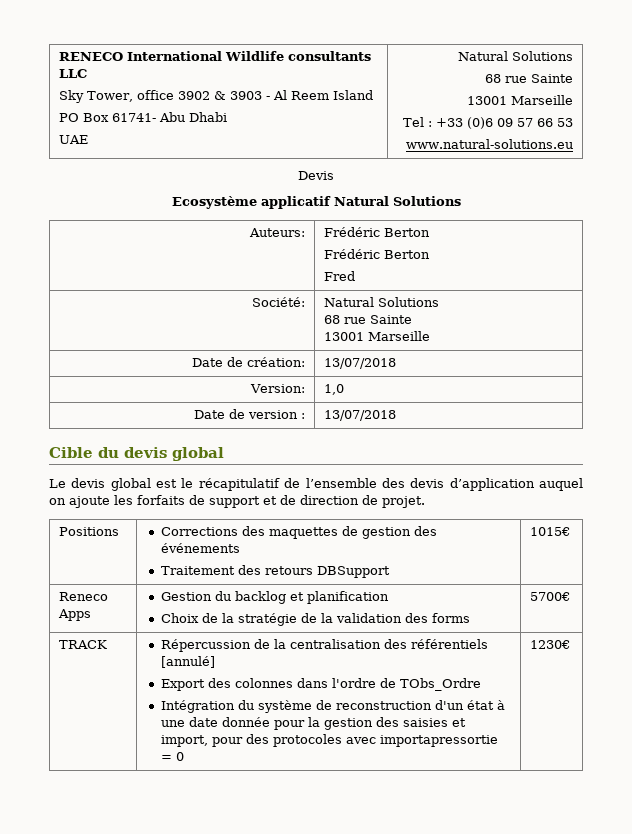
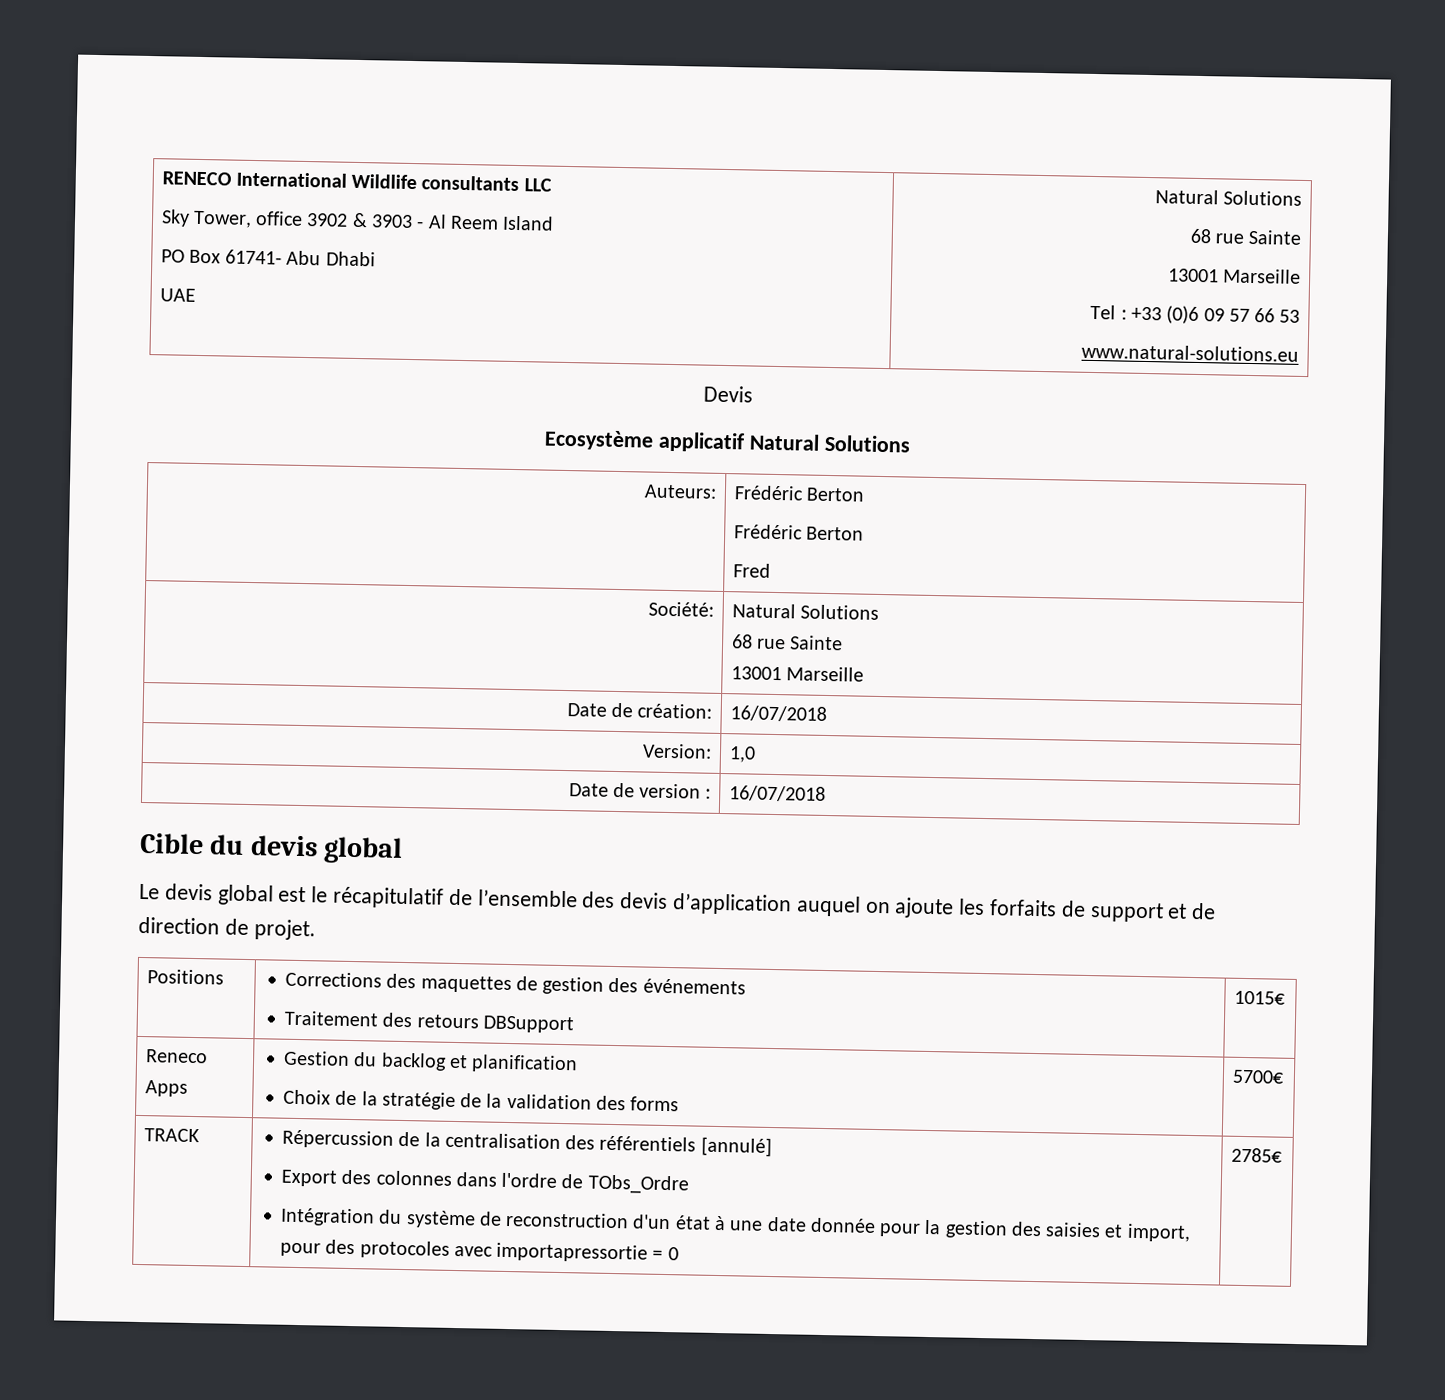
- Date de création: | 13/07/2018
+ Date de création: | 16/07/2018
- Date de version : | 13/07/2018
+ Date de version : | 16/07/2018
- 1230€
+ 2785€

